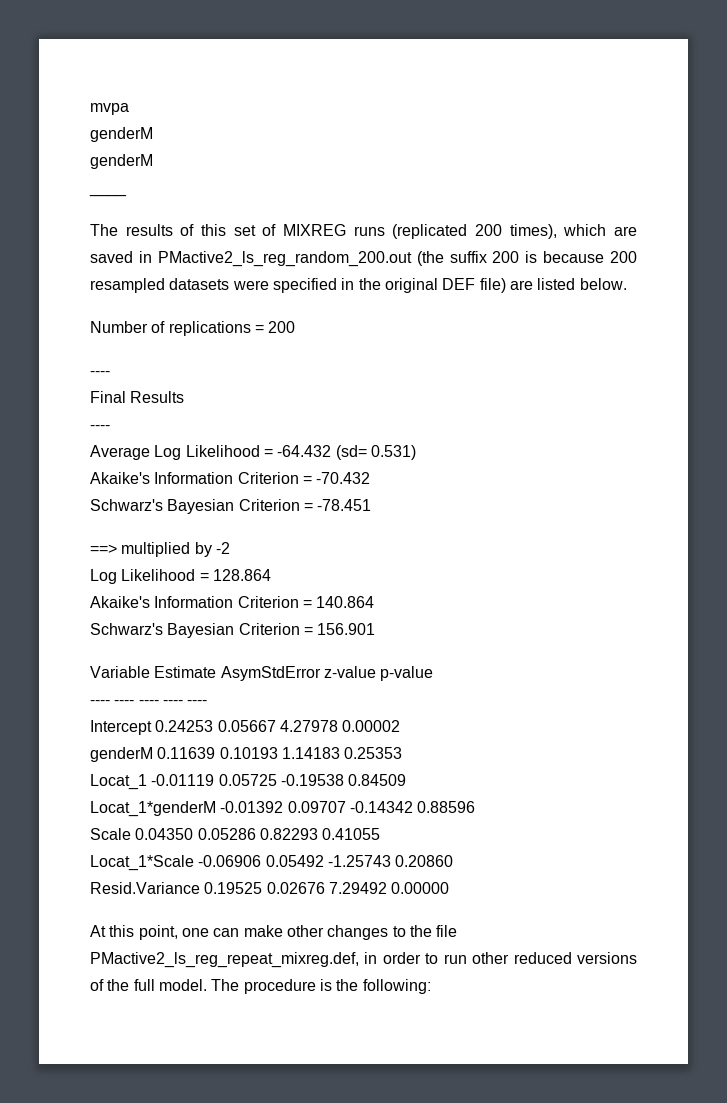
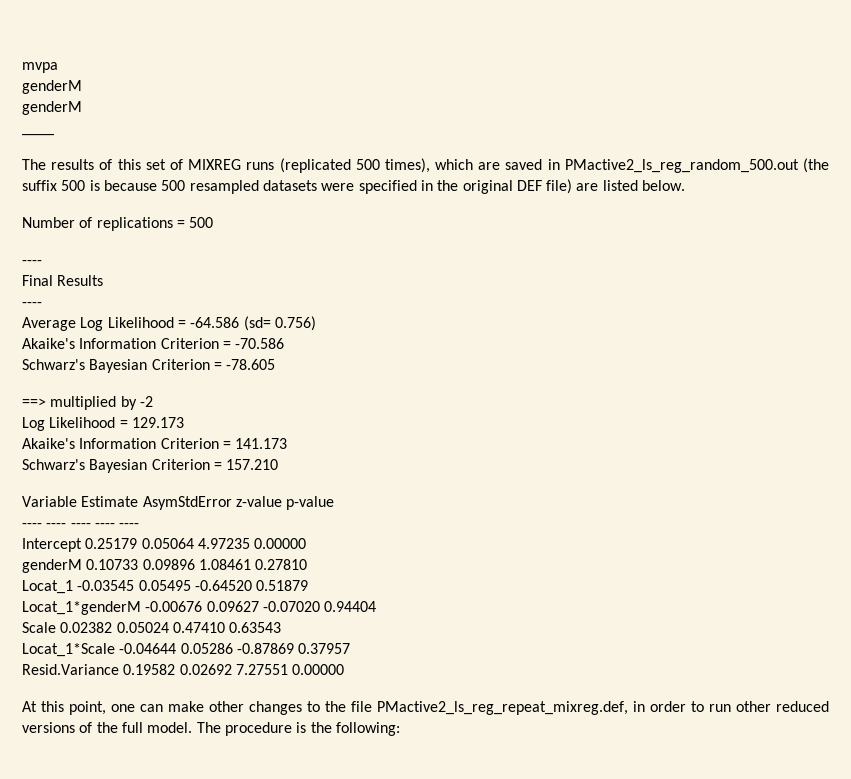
- The results of this set of MIXREG runs (replicated 200 times), which are saved in PMactive2_ls_reg_random_200.out (the suffix 200 is because 200 resampled datasets were specified in the original DEF file) are listed below.
+ The results of this set of MIXREG runs (replicated 500 times), which are saved in PMactive2_ls_reg_random_500.out (the suffix 500 is because 500 resampled datasets were specified in the original DEF file) are listed below.
- Number of replications = 200
+ Number of replications = 500
- Average Log Likelihood = -64.432 (sd= 0.531)
- Akaike's Information Criterion = -70.432
- Schwarz's Bayesian Criterion = -78.451
+ Average Log Likelihood = -64.586 (sd= 0.756)
+ Akaike's Information Criterion = -70.586
+ Schwarz's Bayesian Criterion = -78.605
- Log Likelihood = 128.864
- Akaike's Information Criterion = 140.864
- Schwarz's Bayesian Criterion = 156.901
+ Log Likelihood = 129.173
+ Akaike's Information Criterion = 141.173
+ Schwarz's Bayesian Criterion = 157.210
- Intercept 0.24253 0.05667 4.27978 0.00002
- genderM 0.11639 0.10193 1.14183 0.25353
- Locat_1 -0.01119 0.05725 -0.19538 0.84509
- Locat_1*genderM -0.01392 0.09707 -0.14342 0.88596
- Scale 0.04350 0.05286 0.82293 0.41055
- Locat_1*Scale -0.06906 0.05492 -1.25743 0.20860
- Resid.Variance 0.19525 0.02676 7.29492 0.00000
+ Intercept 0.25179 0.05064 4.97235 0.00000
+ genderM 0.10733 0.09896 1.08461 0.27810
+ Locat_1 -0.03545 0.05495 -0.64520 0.51879
+ Locat_1*genderM -0.00676 0.09627 -0.07020 0.94404
+ Scale 0.02382 0.05024 0.47410 0.63543
+ Locat_1*Scale -0.04644 0.05286 -0.87869 0.37957
+ Resid.Variance 0.19582 0.02692 7.27551 0.00000

